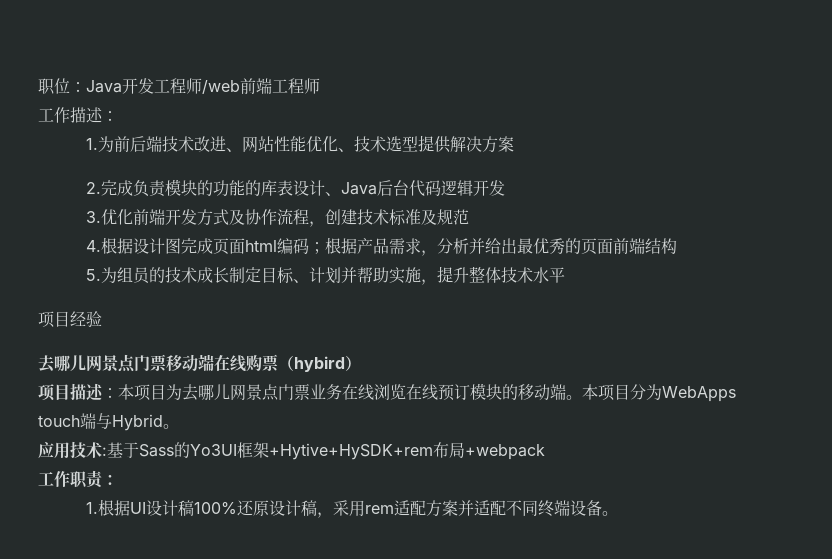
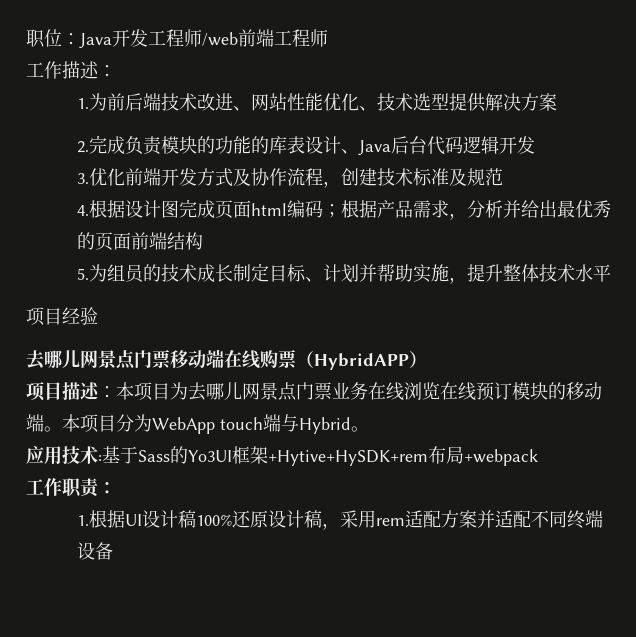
- 去哪儿网景点门票移动端在线购票（hybird）
+ 去哪儿网景点门票移动端在线购票（HybridAPP）
- 本项目分为WebApps touch端与Hybrid。
+ 本项目分为WebApp touch端与Hybrid。
- 1.根据UI设计稿100%还原设计稿，采用rem适配方案并适配不同终端设备。
+ 1.根据UI设计稿100%还原设计稿，采用rem适配方案并适配不同终端设备

